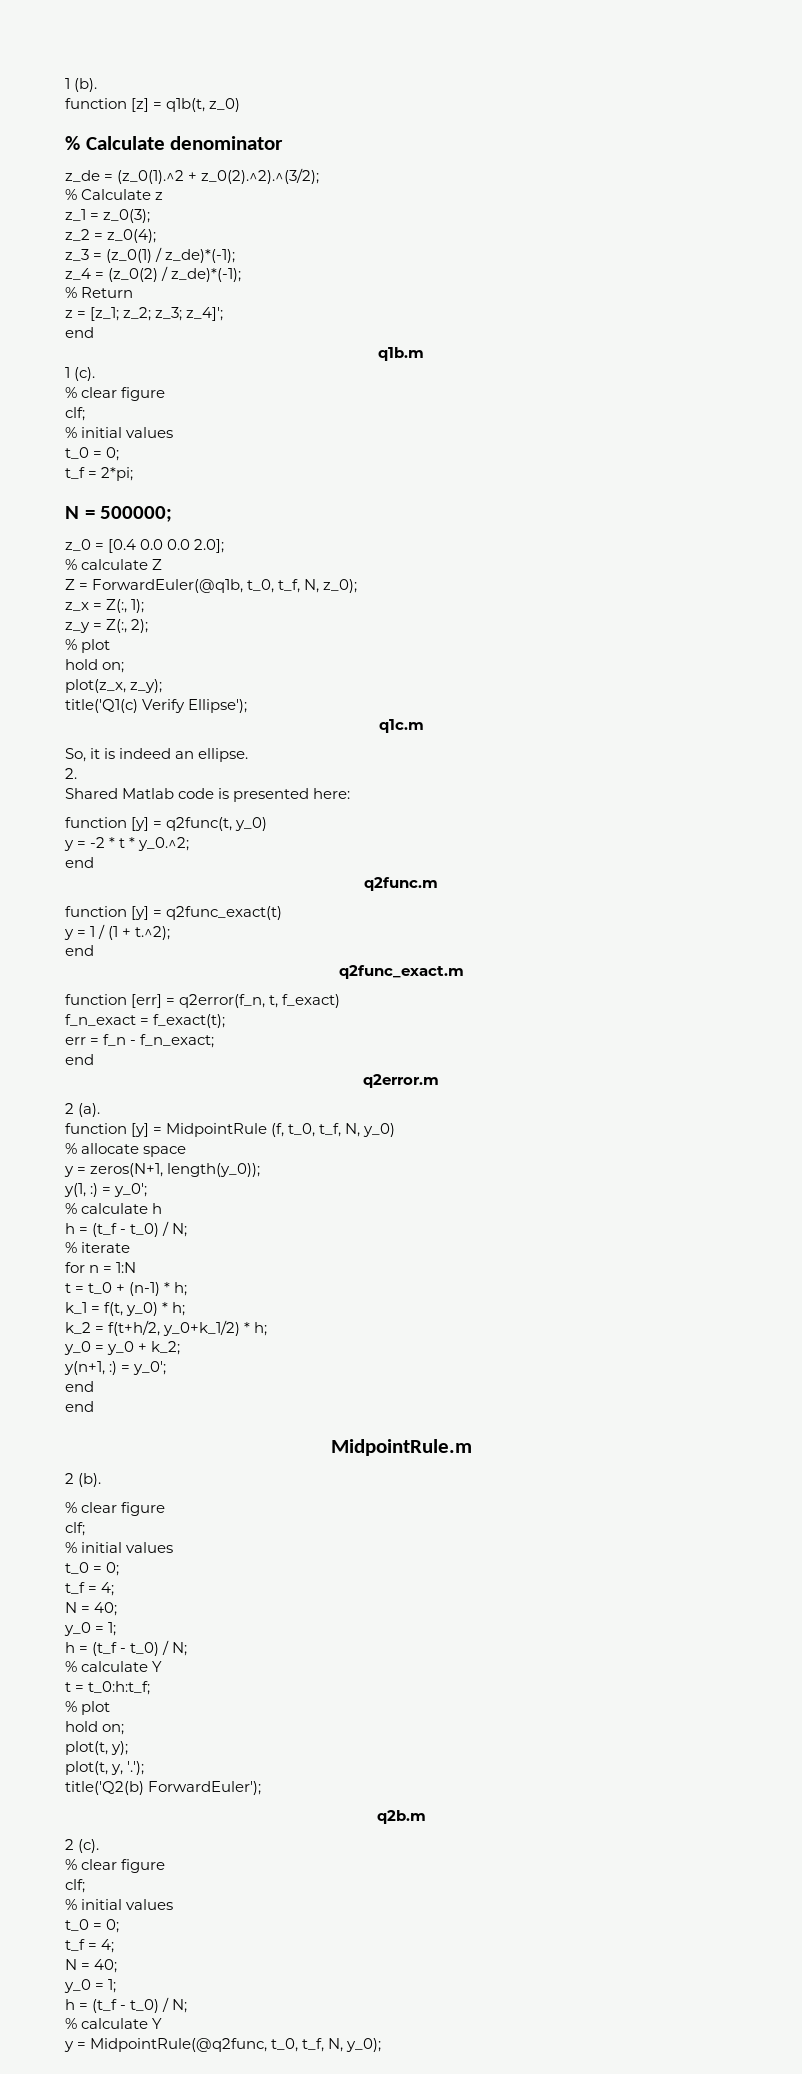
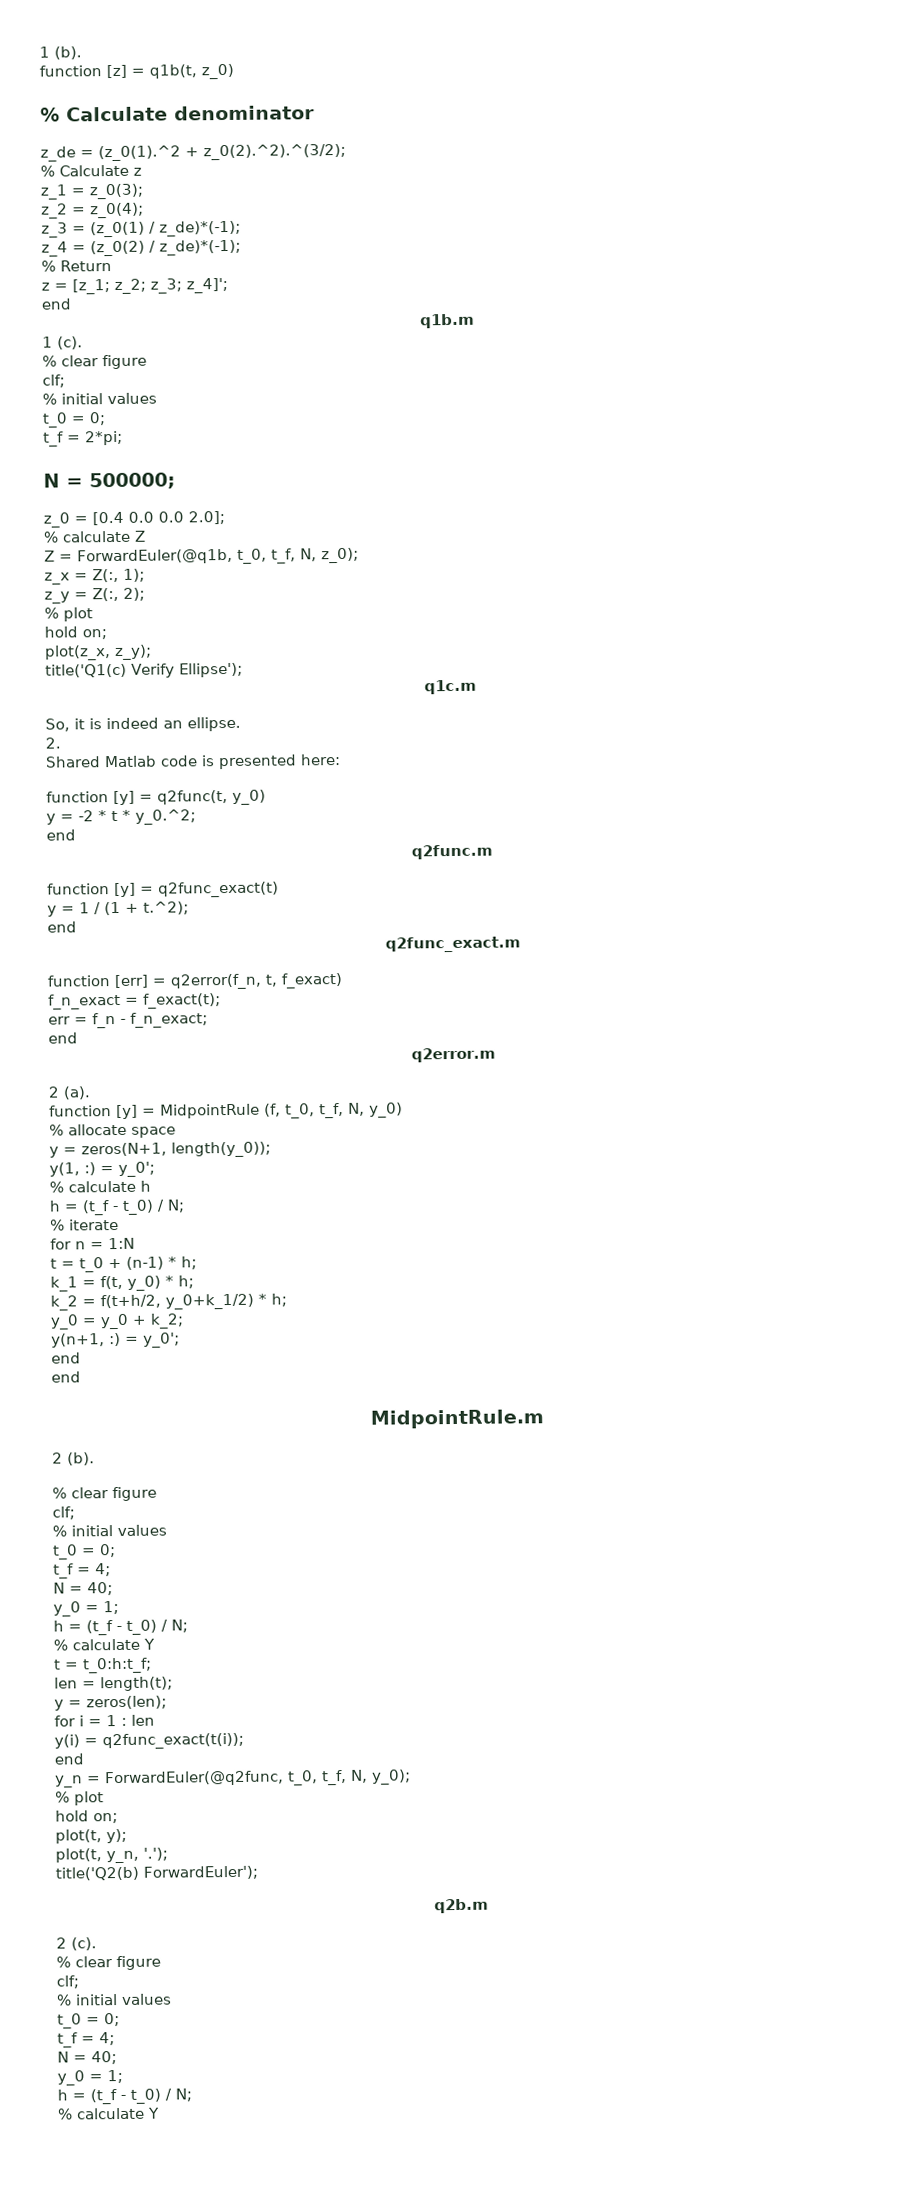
+ len = length(t);
+ y = zeros(len);
+ for i = 1 : len
+ y(i) = q2func_exact(t(i));
+ end
+ y_n = ForwardEuler(@q2func, t_0, t_f, N, y_0);
- plot(t, y, '.');
+ plot(t, y_n, '.');
- y = MidpointRule(@q2func, t_0, t_f, N, y_0);

